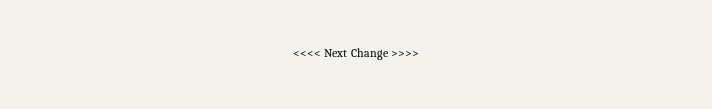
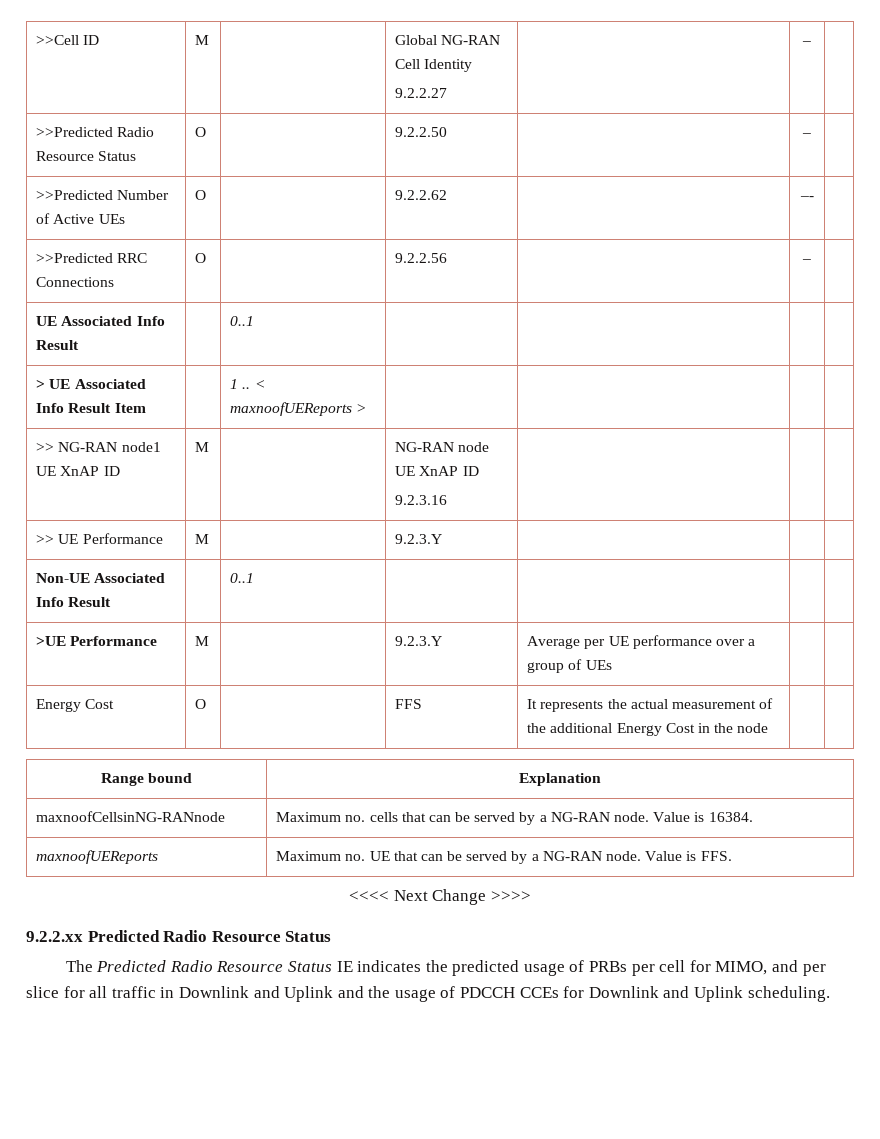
+ >>Cell ID | M | | Global NG-RAN Cell Identity
+ 9.2.2.27 | | – |
+ >>Predicted Radio Resource Status | O | | 9.2.2.50 | | – |
+ >>Predicted Number of Active UEs | O | | 9.2.2.62 | | –- |
+ >>Predicted RRC Connections | O | | 9.2.2.56 | | – |
+ UE Associated Info Result | | 0..1 | | | |
+ > UE Associated Info Result Item | | 1 .. < maxnoofUEReports > | | | |
+ >> NG-RAN node1 UE XnAP ID | M | | NG-RAN node UE XnAP ID
+ 9.2.3.16 | | |
+ >> UE Performance | M | | 9.2.3.Y | | |
+ Non-UE Associated Info Result | | 0..1 | | | |
+ >UE Performance | M | | 9.2.3.Y | Average per UE performance over a group of UEs | |
+ Energy Cost | O | | FFS | It represents the actual measurement of the additional Energy Cost in the node | |
+ Range bound | Explanation
+ maxnoofCellsinNG-RANnode | Maximum no. cells that can be served by a NG-RAN node. Value is 16384.
+ maxnoofUEReports | Maximum no. UE that can be served by a NG-RAN node. Value is FFS.
  <<<< Next Change >>>>
+ 9.2.2.xx Predicted Radio Resource Status
+ The Predicted Radio Resource Status IE indicates the predicted usage of PRBs per cell for MIMO, and per slice for all traffic in Downlink and Uplink and the usage of PDCCH CCEs for Downlink and Uplink scheduling.

